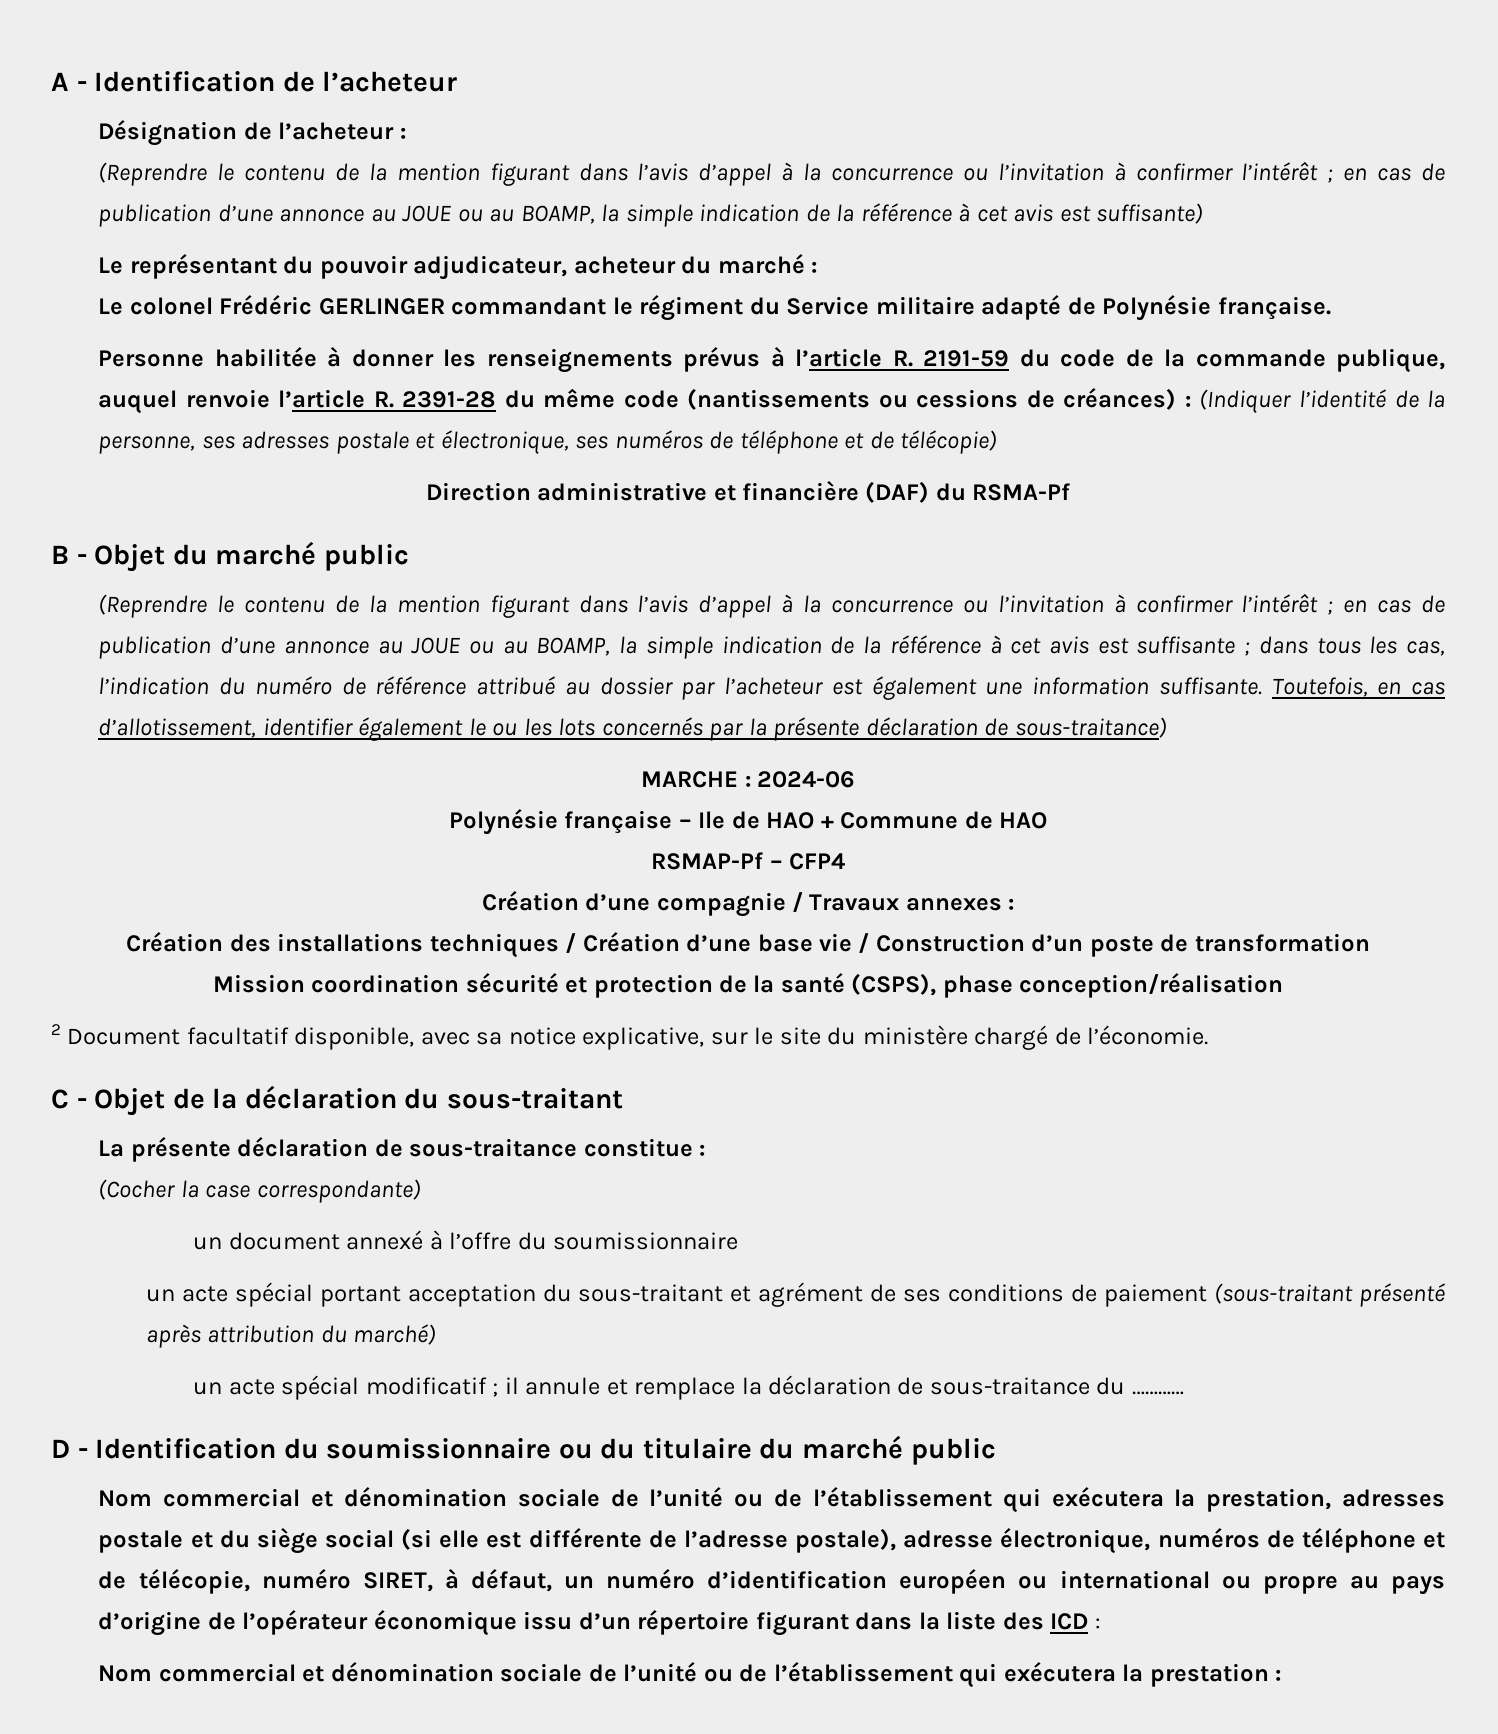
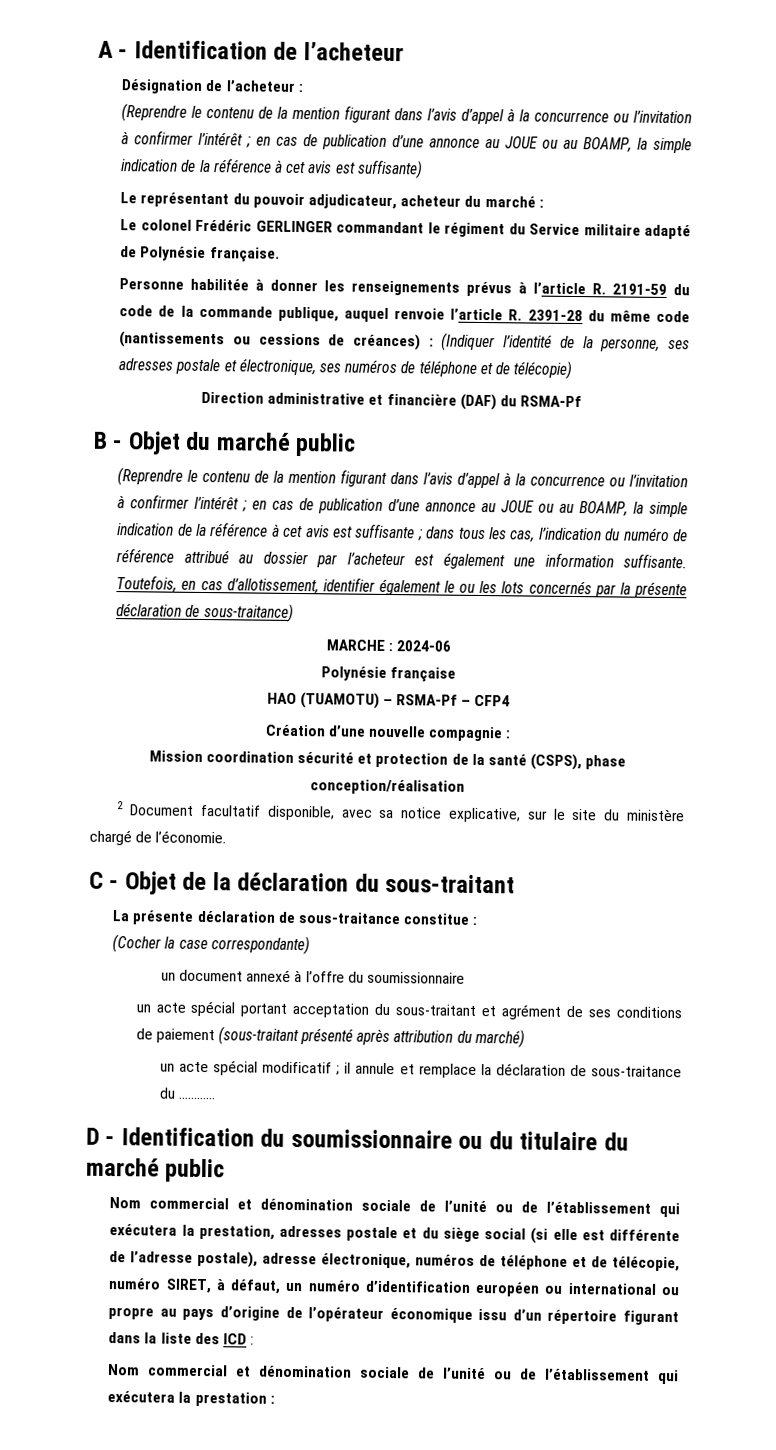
- Polynésie française – Ile de HAO + Commune de HAO
- RSMAP-Pf – CFP4
- Création d’une compagnie / Travaux annexes :
- Création des installations techniques / Création d’une base vie / Construction d’un poste de transformation
+ Polynésie française
+ HAO (TUAMOTU) – RSMA-Pf – CFP4
+ Création d’une nouvelle compagnie :

